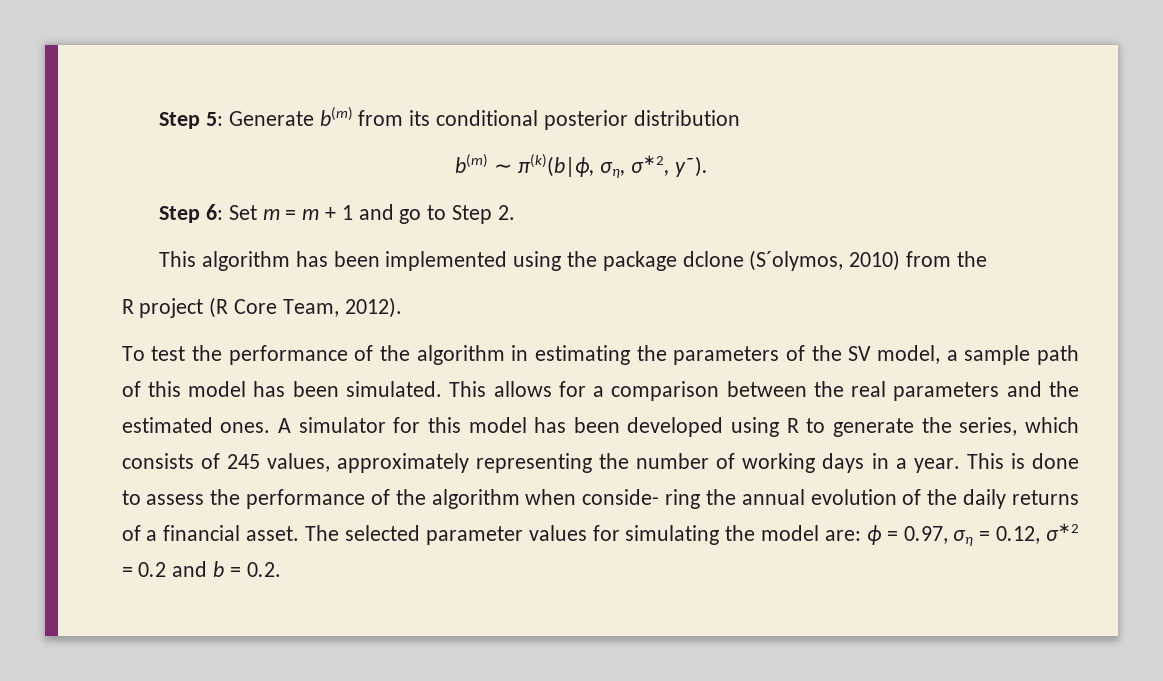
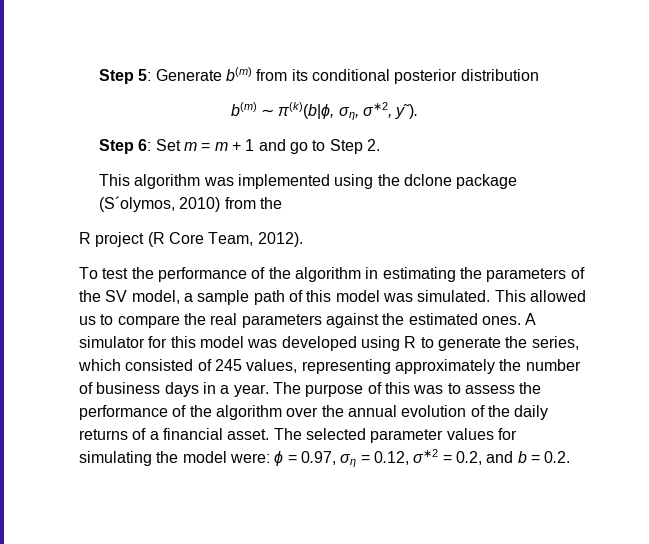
- This algorithm has been implemented using the package dclone (S´olymos, 2010) from the
+ This algorithm was implemented using the dclone package (S´olymos, 2010) from the
- To test the performance of the algorithm in estimating the parameters of the SV model, a sample path of this model has been simulated. This allows for a comparison between the real parameters and the estimated ones.
+ To test the performance of the algorithm in estimating the parameters of the SV model, a sample path of this model was simulated. This allowed us to compare the real parameters against the estimated ones.
- A simulator for this model has been developed using R to generate the series, which consists of 245 values, approximately representing the number of working days in a year.
+ A simulator for this model was developed using R to generate the series, which consisted of 245 values, representing approximately the number of business days in a year.
- This is done to assess the performance of the algorithm when conside- ring the annual evolution of the daily returns of a financial asset.
+ The purpose of this was to assess the performance of the algorithm over the annual evolution of the daily returns of a financial asset.
- The selected parameter values for simulating the model are: ϕ = 0.97, ση = 0.12, σ∗2 = 0.2 and b = 0.2.
+ The selected parameter values for simulating the model were: ϕ = 0.97, ση = 0.12, σ∗2 = 0.2, and b = 0.2.

